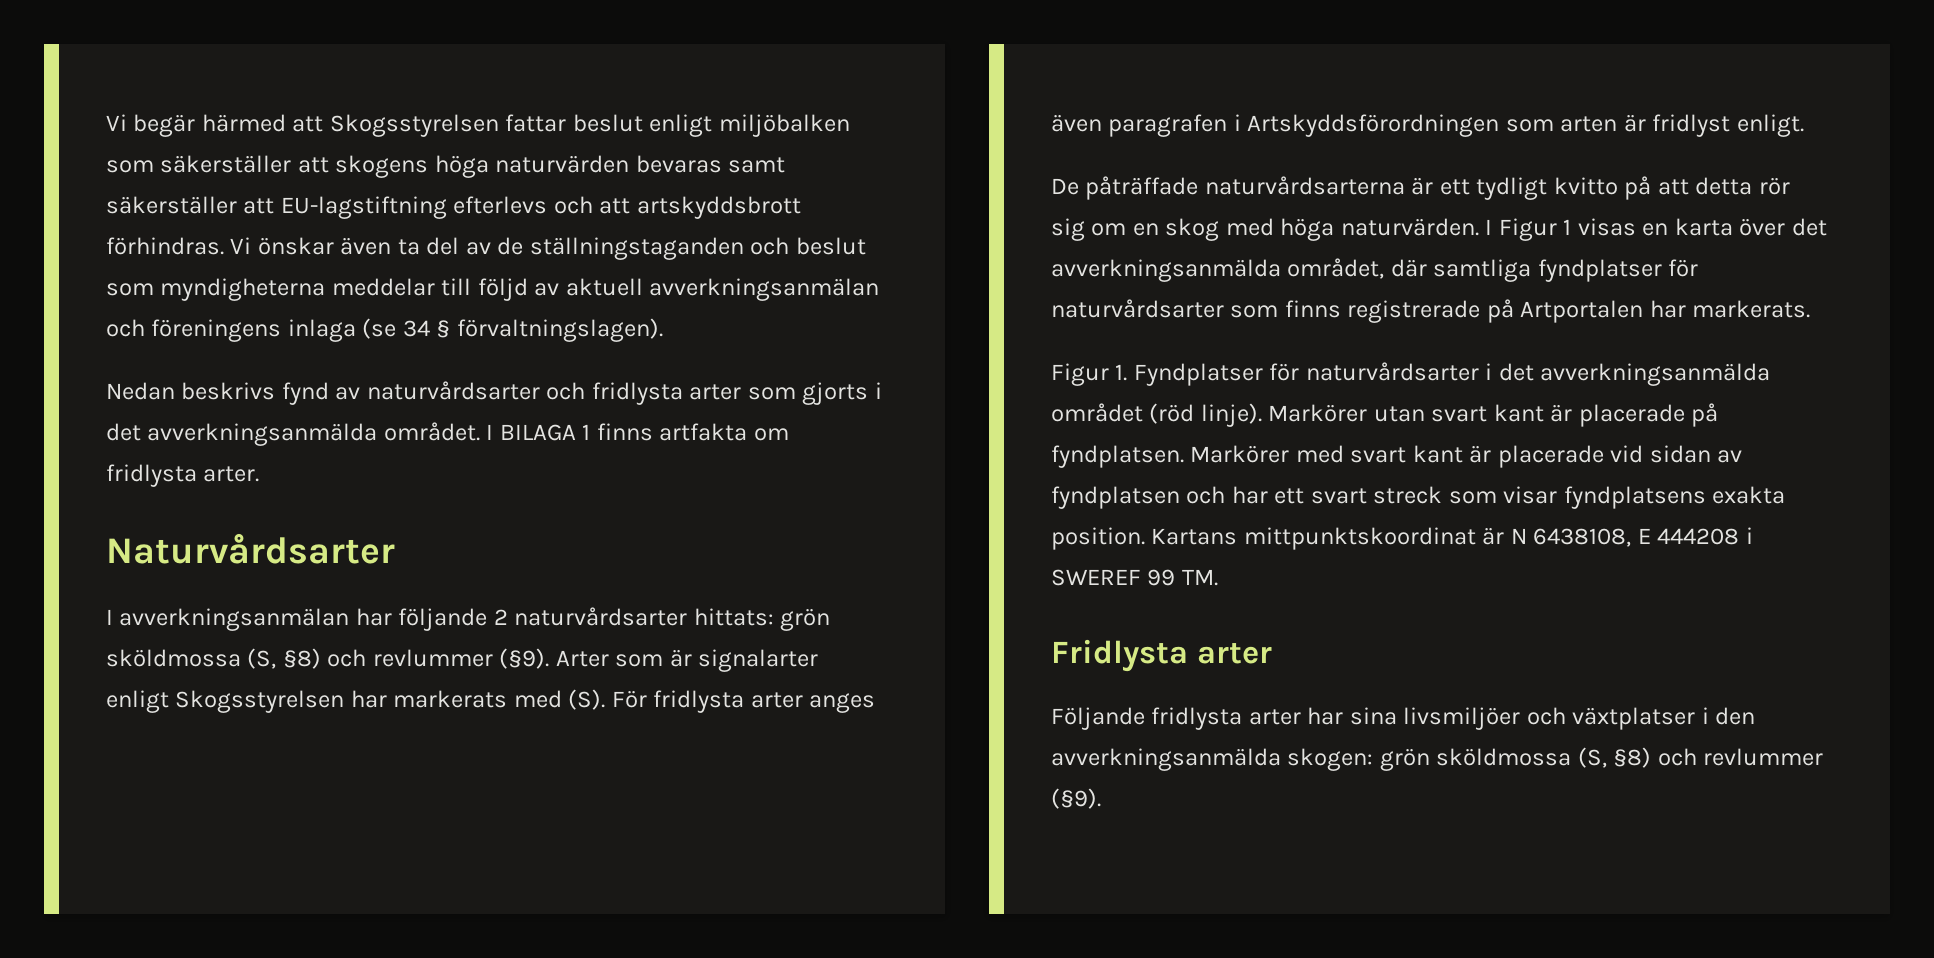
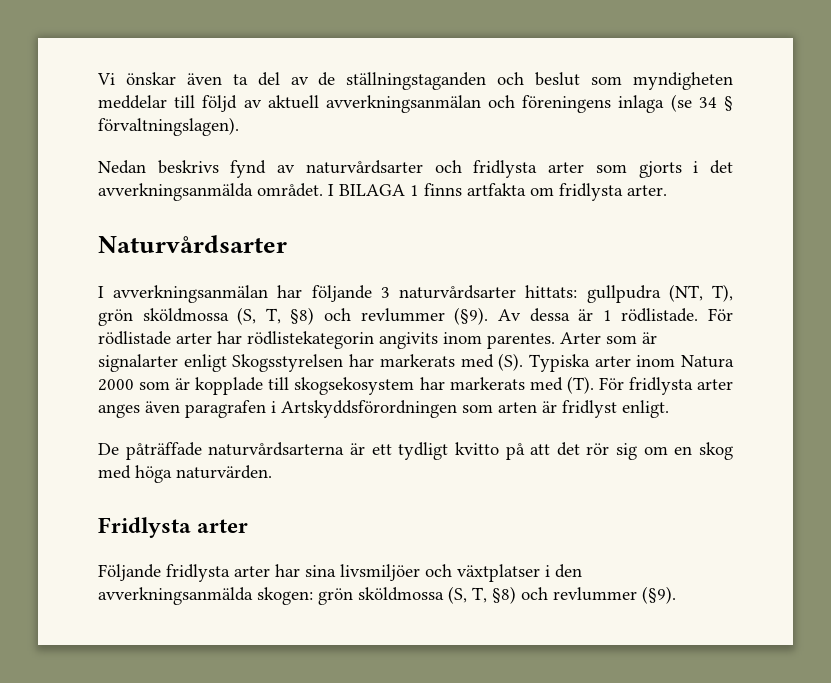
- Vi begär härmed att Skogsstyrelsen fattar beslut enligt miljöbalken som säkerställer att skogens höga naturvärden bevaras samt säkerställer att EU-lagstiftning efterlevs och att artskyddsbrott förhindras. Vi önskar även ta del av de ställningstaganden och beslut som myndigheterna meddelar till följd av aktuell avverkningsanmälan och föreningens inlaga (se 34 § förvaltningslagen).
+ Vi önskar även ta del av de ställningstaganden och beslut som myndigheten meddelar till följd av aktuell avverkningsanmälan och föreningens inlaga (se 34 § förvaltningslagen).
- I avverkningsanmälan har följande 2 naturvårdsarter hittats: grön sköldmossa (S, §8) och revlummer (§9).
+ I avverkningsanmälan har följande 3 naturvårdsarter hittats: gullpudra (NT, T), grön sköldmossa (S, T, §8) och revlummer (§9). Av dessa är 1 rödlistade. För rödlistade arter har rödlistekategorin angivits inom parentes.
- Arter som är signalarter enligt Skogsstyrelsen har markerats med (S). För fridlysta arter anges även paragrafen i Artskyddsförordningen som arten är fridlyst enligt.
+ Arter som är signalarter enligt Skogsstyrelsen har markerats med (S). Typiska arter inom Natura 2000 som är kopplade till skogsekosystem har markerats med (T). För fridlysta arter anges även paragrafen i Artskyddsförordningen som arten är fridlyst enligt.
- De påträffade naturvårdsarterna är ett tydligt kvitto på att detta rör sig om en skog med höga naturvärden. I Figur 1 visas en karta över det avverkningsanmälda området, där samtliga fyndplatser för naturvårdsarter som finns registrerade på Artportalen har markerats.
- Figur 1. Fyndplatser för naturvårdsarter i det avverkningsanmälda området (röd linje). Markörer utan svart kant är placerade på fyndplatsen. Markörer med svart kant är placerade vid sidan av fyndplatsen och har ett svart streck som visar fyndplatsens exakta position. Kartans mittpunktskoordinat är N 6438108, E 444208 i SWEREF 99 TM.
+ De påträffade naturvårdsarterna är ett tydligt kvitto på att det rör sig om en skog med höga naturvärden.
- Följande fridlysta arter har sina livsmiljöer och växtplatser i den avverkningsanmälda skogen: grön sköldmossa (S, §8) och revlummer (§9).
+ Följande fridlysta arter har sina livsmiljöer och växtplatser i den avverkningsanmälda skogen: grön sköldmossa (S, T, §8) och revlummer (§9).

